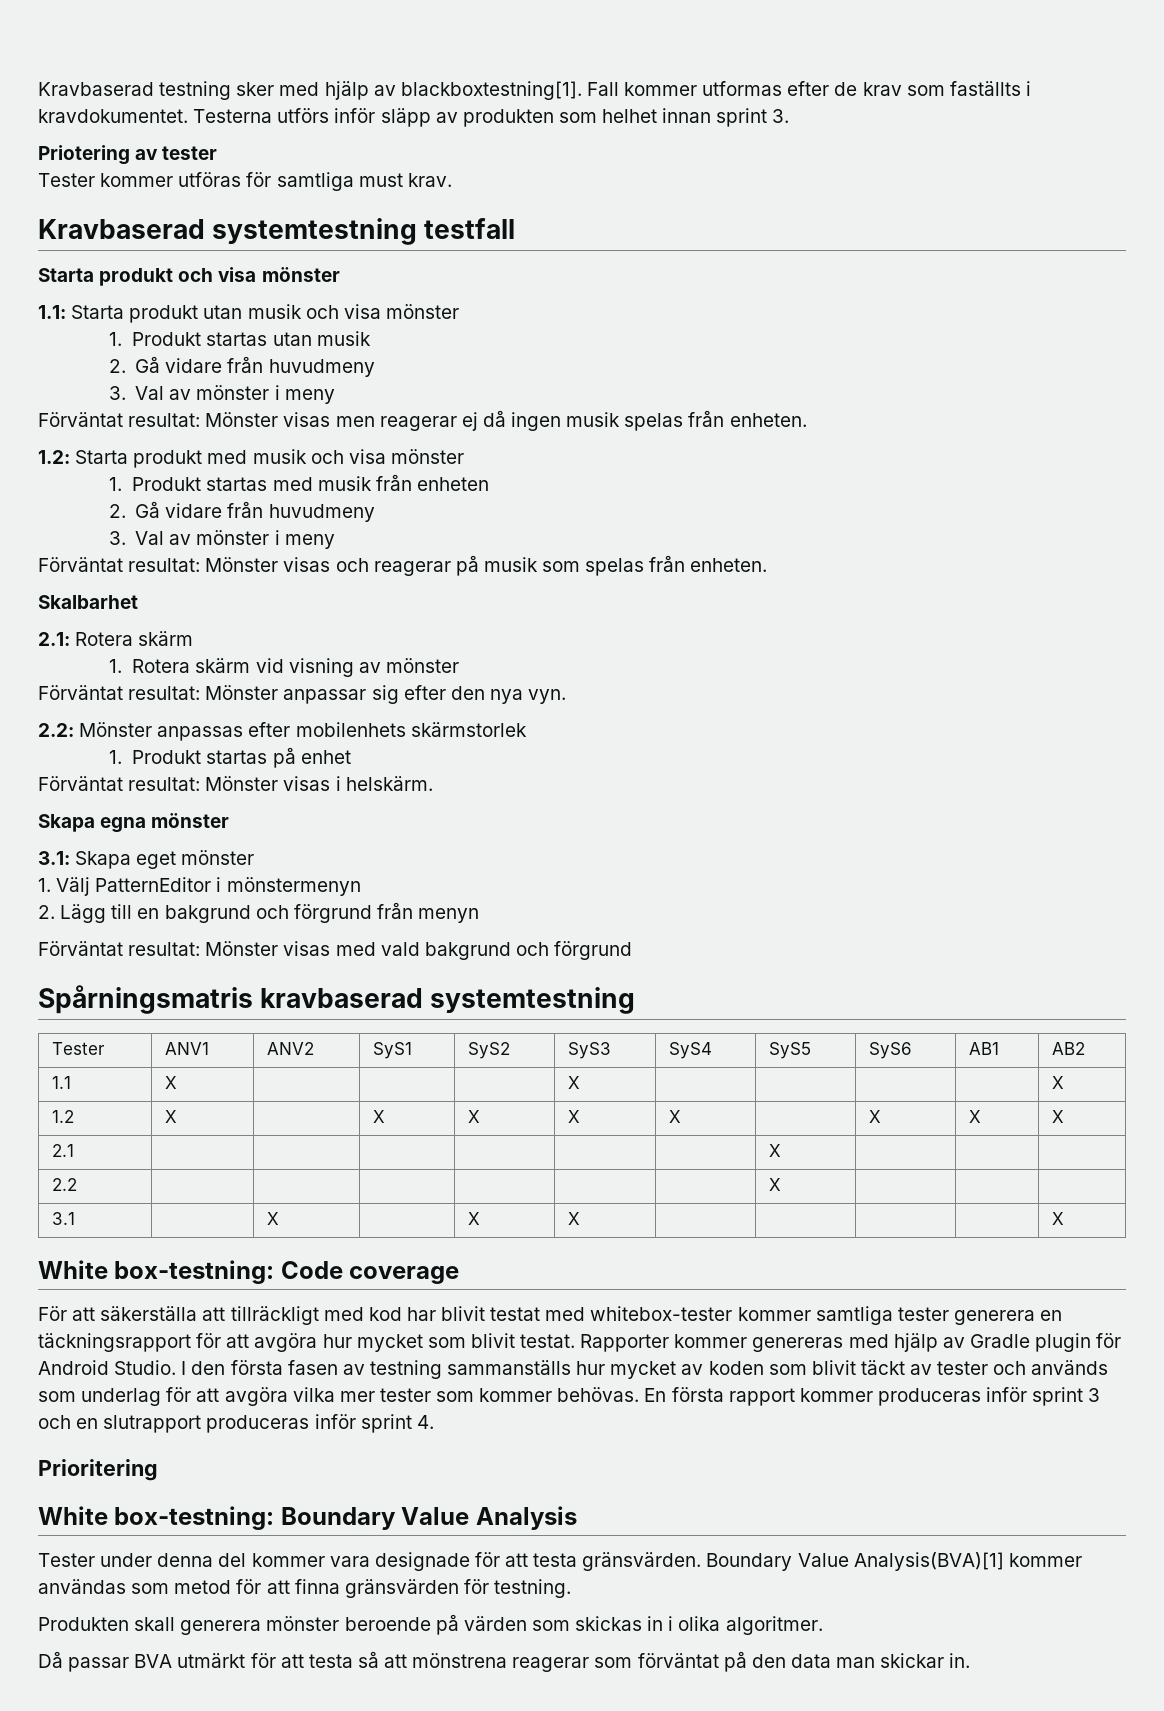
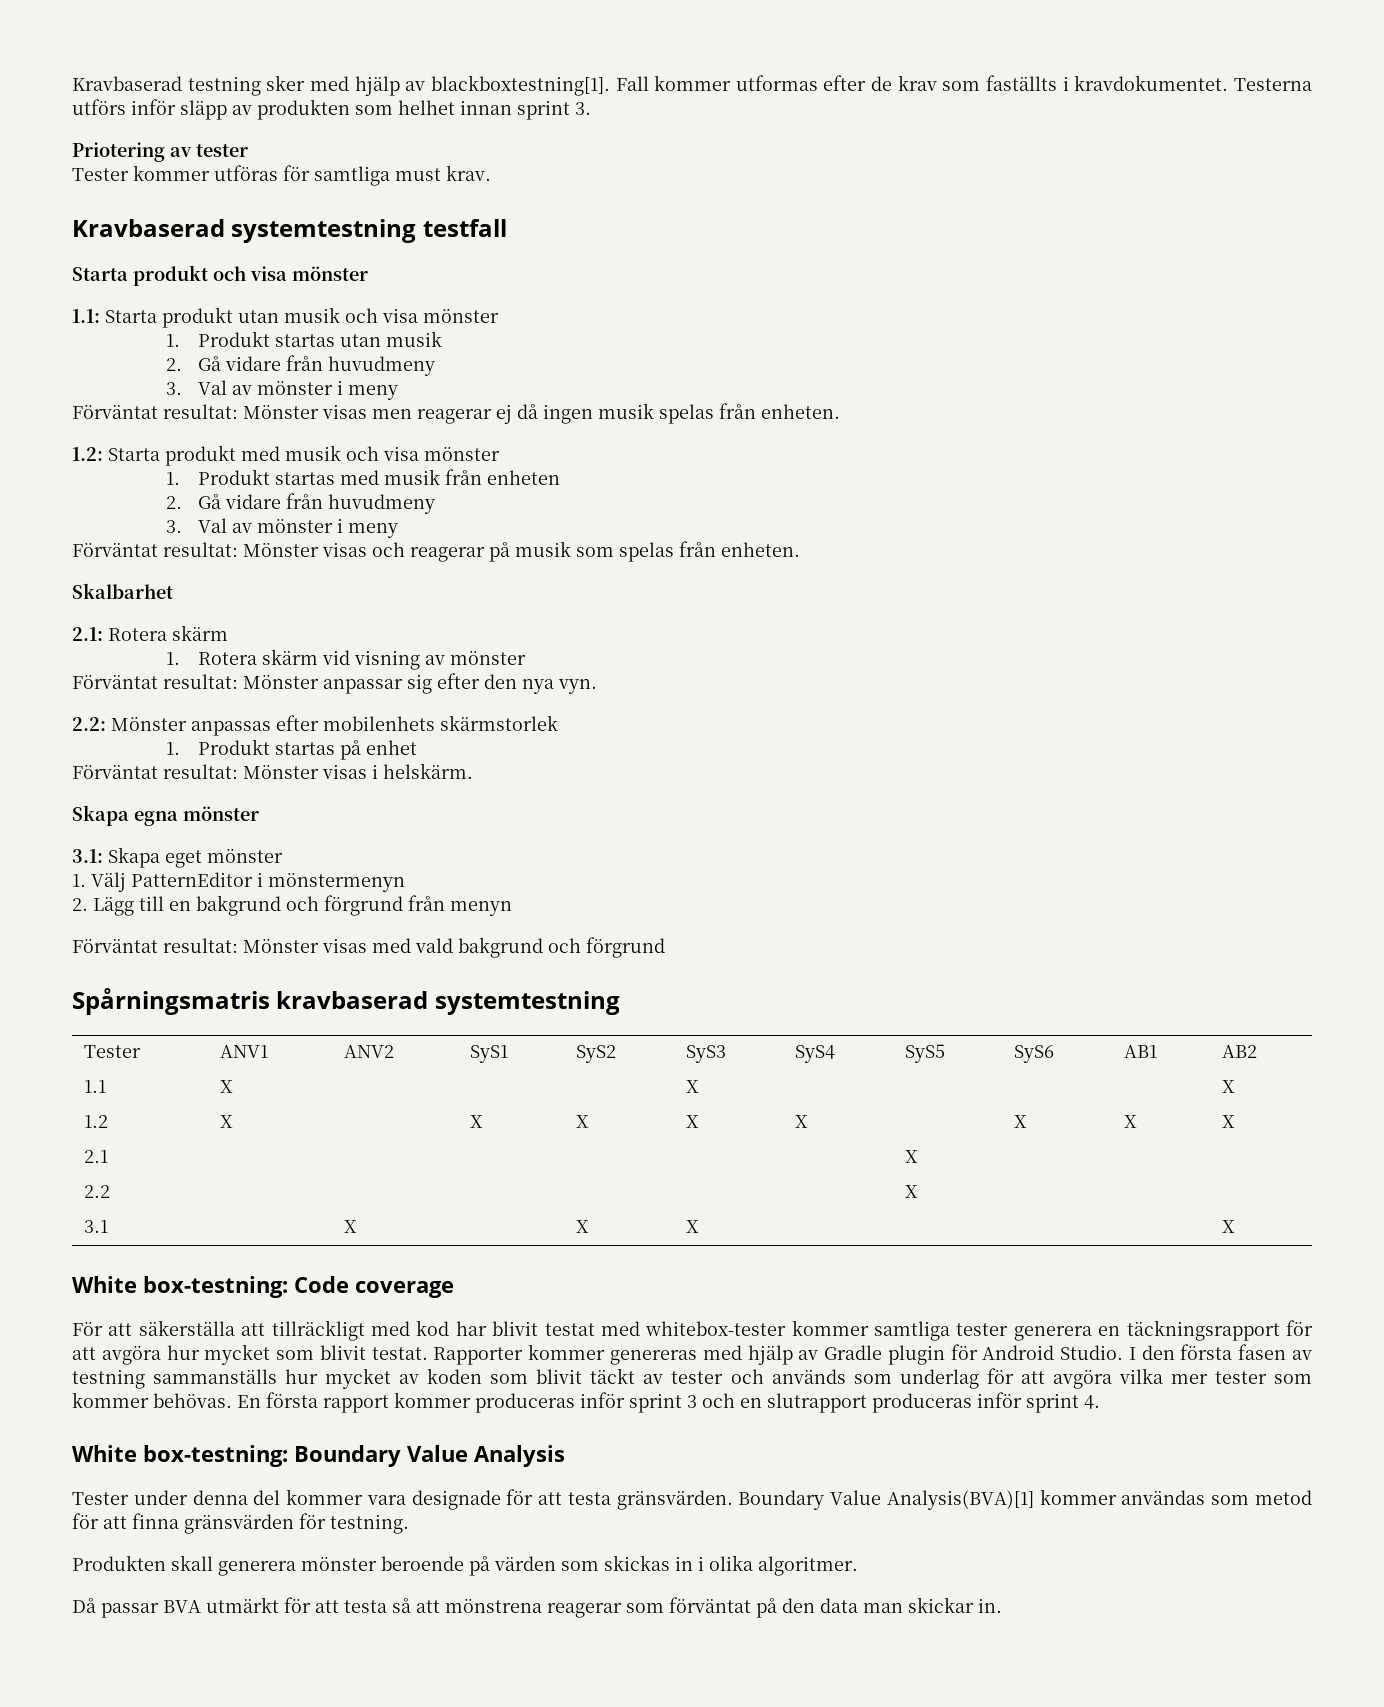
- Prioritering

